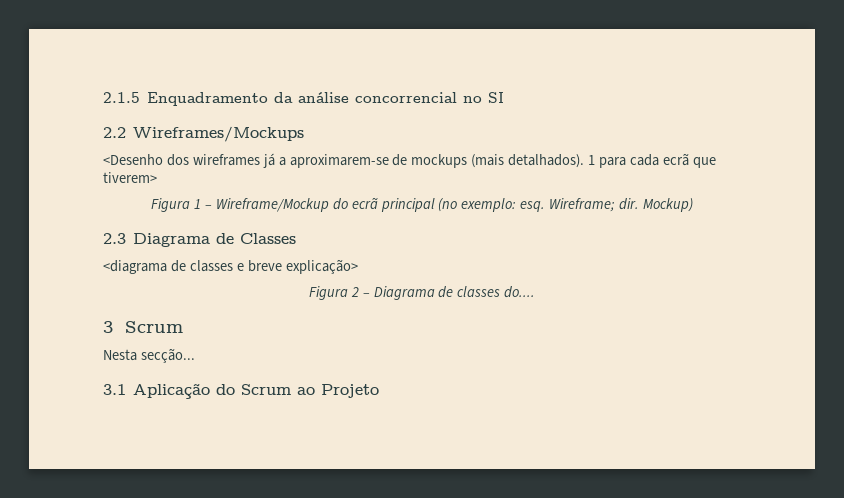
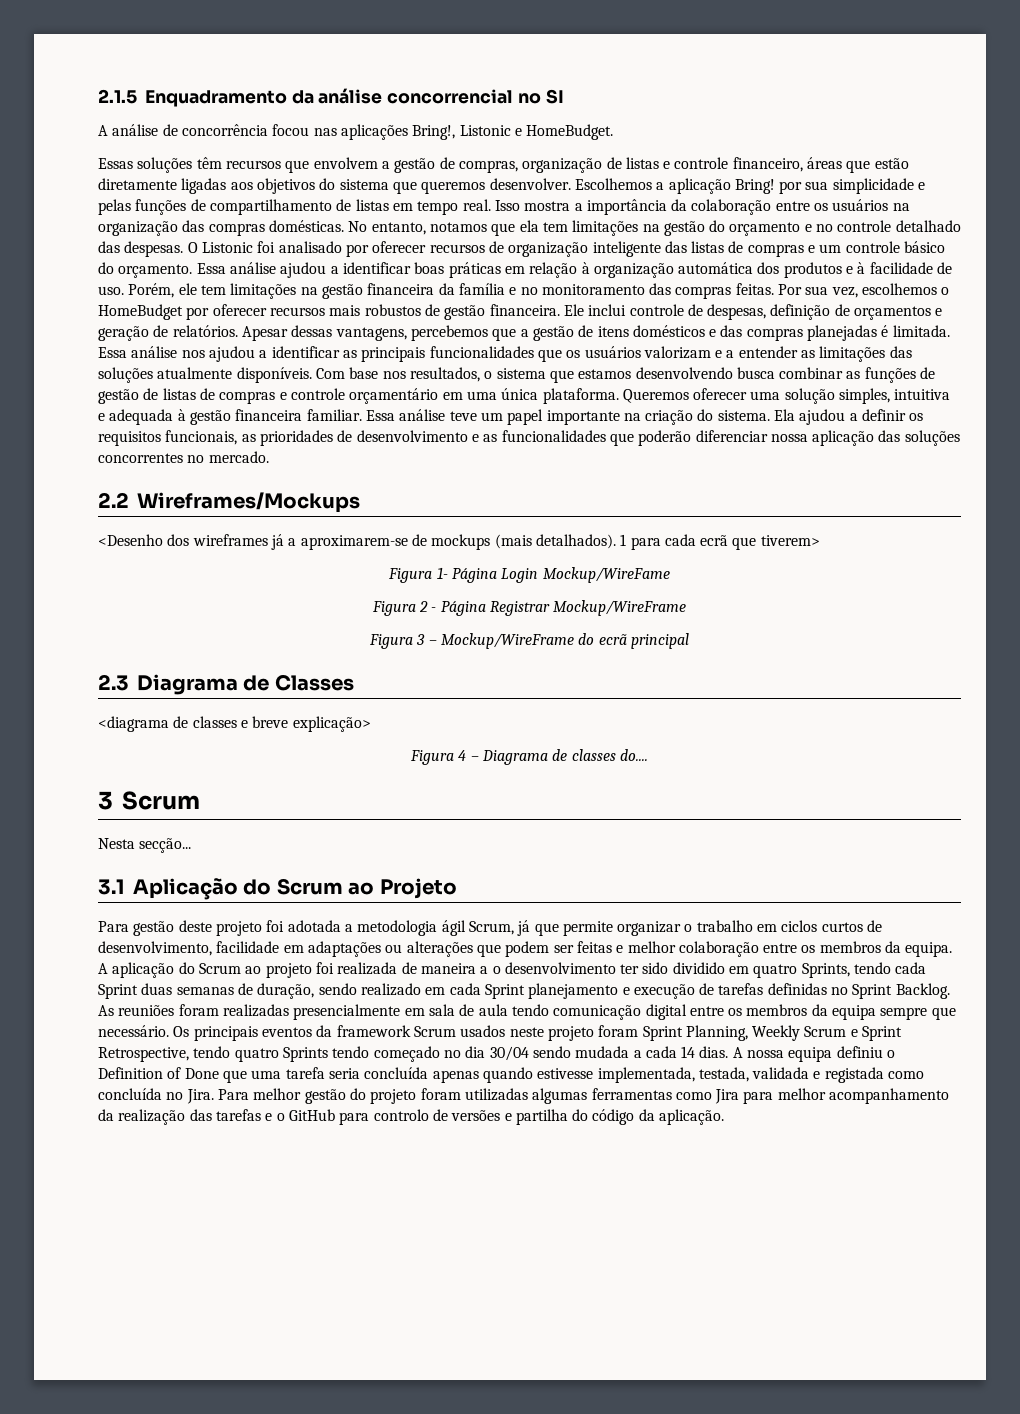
+ A análise de concorrência focou nas aplicações Bring!, Listonic e HomeBudget.
+ Essas soluções têm recursos que envolvem a gestão de compras, organização de listas e controle financeiro, áreas que estão diretamente ligadas aos objetivos do sistema que queremos desenvolver. Escolhemos a aplicação Bring! por sua simplicidade e pelas funções de compartilhamento de listas em tempo real. Isso mostra a importância da colaboração entre os usuários na organização das compras domésticas. No entanto, notamos que ela tem limitações na gestão do orçamento e no controle detalhado das despesas. O Listonic foi analisado por oferecer recursos de organização inteligente das listas de compras e um controle básico do orçamento. Essa análise ajudou a identificar boas práticas em relação à organização automática dos produtos e à facilidade de uso. Porém, ele tem limitações na gestão financeira da família e no monitoramento das compras feitas. Por sua vez, escolhemos o HomeBudget por oferecer recursos mais robustos de gestão financeira. Ele inclui controle de despesas, definição de orçamentos e geração de relatórios. Apesar dessas vantagens, percebemos que a gestão de itens domésticos e das compras planejadas é limitada. Essa análise nos ajudou a identificar as principais funcionalidades que os usuários valorizam e a entender as limitações das soluções atualmente disponíveis. Com base nos resultados, o sistema que estamos desenvolvendo busca combinar as funções de gestão de listas de compras e controle orçamentário em uma única plataforma. Queremos oferecer uma solução simples, intuitiva e adequada à gestão financeira familiar. Essa análise teve um papel importante na criação do sistema. Ela ajudou a definir os requisitos funcionais, as prioridades de desenvolvimento e as funcionalidades que poderão diferenciar nossa aplicação das soluções concorrentes no mercado.
- Figura 1 – Wireframe/Mockup do ecrã principal (no exemplo: esq. Wireframe; dir. Mockup)
+ Figura 1- Página Login Mockup/WireFame
+ Figura 2 - Página Registrar Mockup/WireFrame
+ Figura 3 – Mockup/WireFrame do ecrã principal
- Figura 2 – Diagrama de classes do....
+ Figura 4 – Diagrama de classes do....
+ Para gestão deste projeto foi adotada a metodologia ágil Scrum, já que permite organizar o trabalho em ciclos curtos de desenvolvimento, facilidade em adaptações ou alterações que podem ser feitas e melhor colaboração entre os membros da equipa. A aplicação do Scrum ao projeto foi realizada de maneira a o desenvolvimento ter sido dividido em quatro Sprints, tendo cada Sprint duas semanas de duração, sendo realizado em cada Sprint planejamento e execução de tarefas definidas no Sprint Backlog. As reuniões foram realizadas presencialmente em sala de aula tendo comunicação digital entre os membros da equipa sempre que necessário. Os principais eventos da framework Scrum usados neste projeto foram Sprint Planning, Weekly Scrum e Sprint Retrospective, tendo quatro Sprints tendo começado no dia 30/04 sendo mudada a cada 14 dias. A nossa equipa definiu o Definition of Done que uma tarefa seria concluída apenas quando estivesse implementada, testada, validada e registada como concluída no Jira. Para melhor gestão do projeto foram utilizadas algumas ferramentas como Jira para melhor acompanhamento da realização das tarefas e o GitHub para controlo de versões e partilha do código da aplicação.

